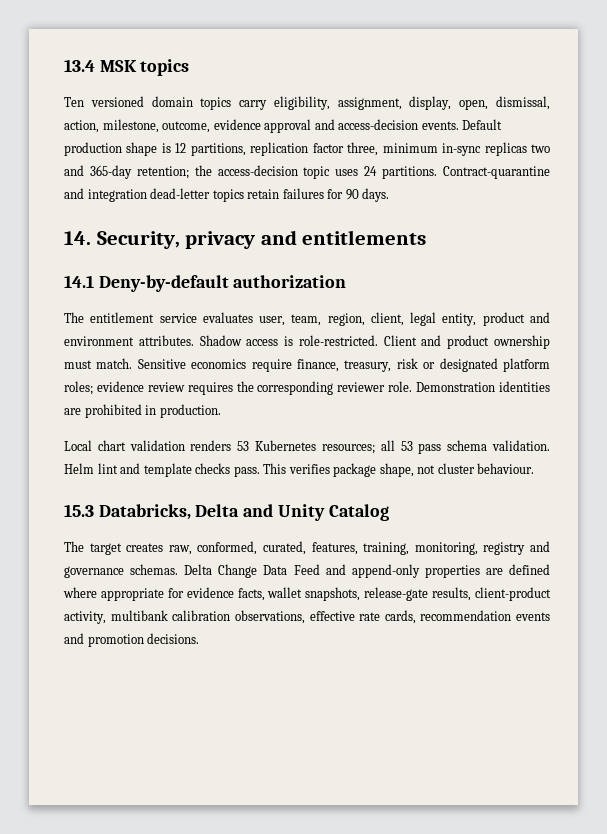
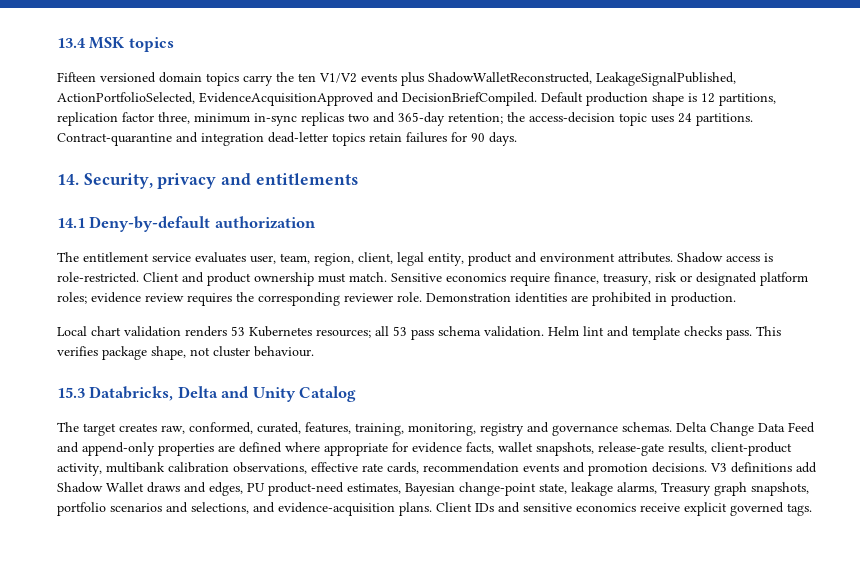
- Ten versioned domain topics carry eligibility, assignment, display, open, dismissal, action, milestone, outcome, evidence approval and access-decision events.
+ Fifteen versioned domain topics carry the ten V1/V2 events plus ShadowWalletReconstructed, LeakageSignalPublished, ActionPortfolioSelected, EvidenceAcquisitionApproved and DecisionBriefCompiled.
+ V3 definitions add Shadow Wallet draws and edges, PU product-need estimates, Bayesian change-point state, leakage alarms, Treasury graph snapshots, portfolio scenarios and selections, and evidence-acquisition plans. Client IDs and sensitive economics receive explicit governed tags.

